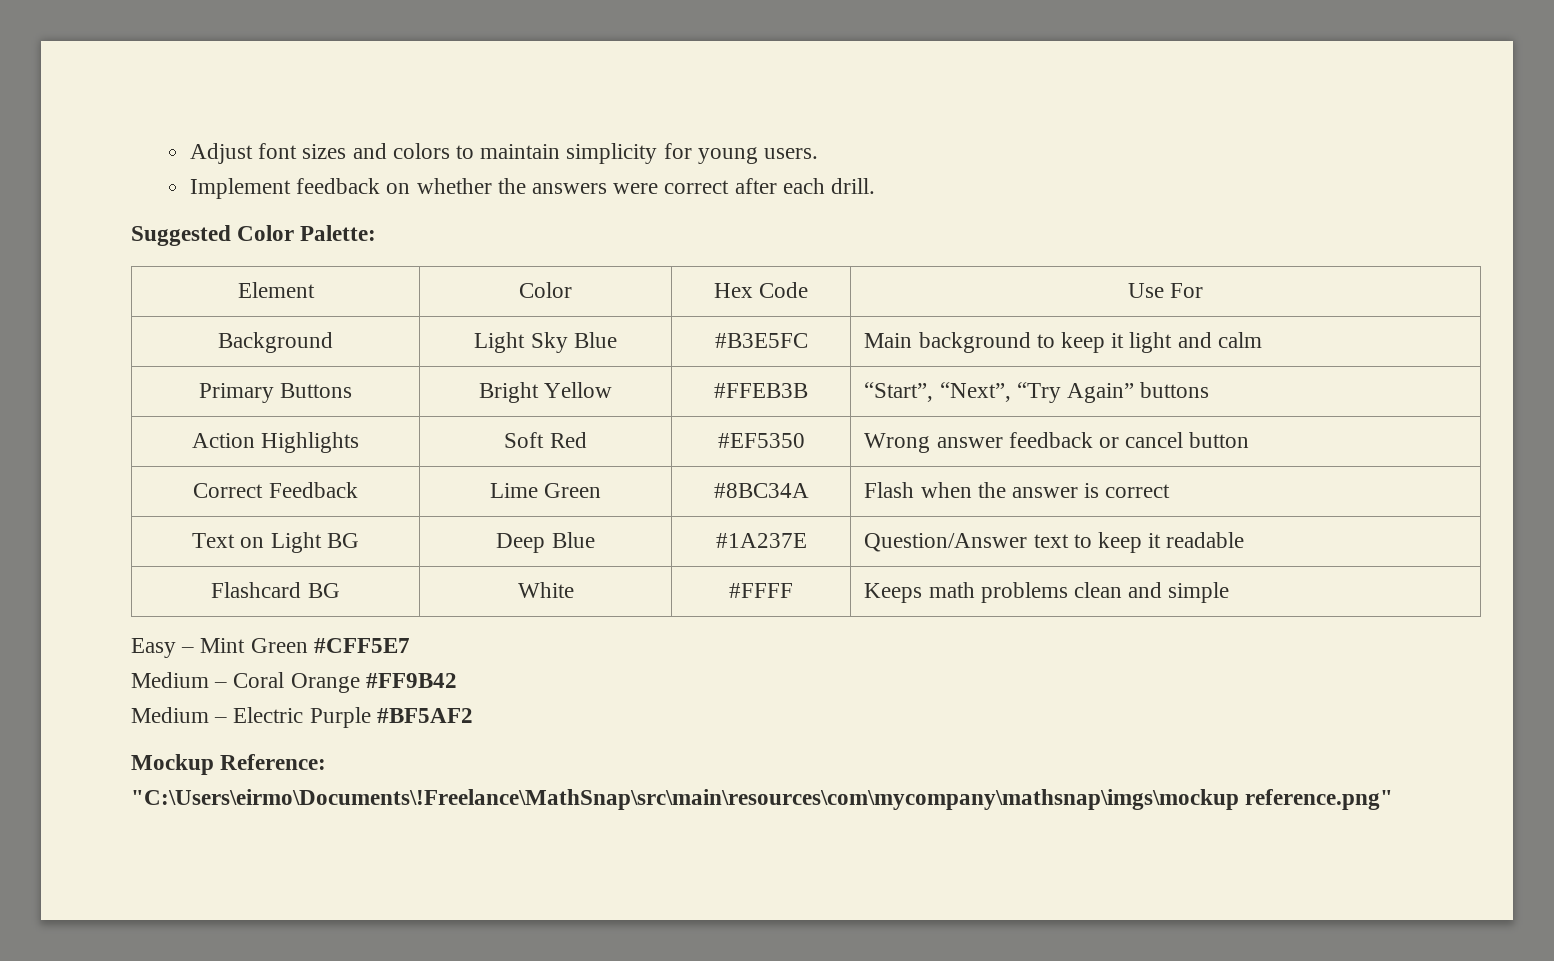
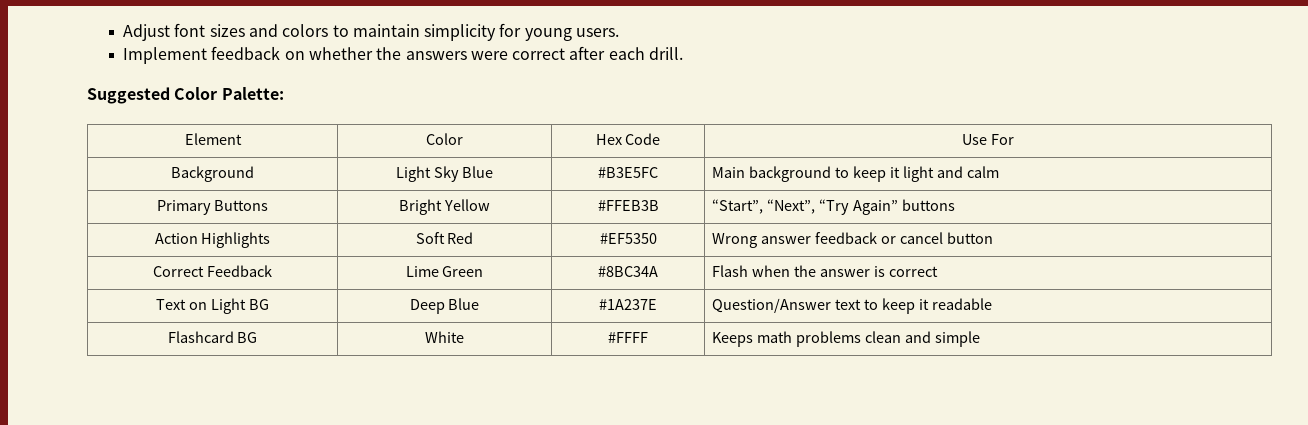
- Easy – Mint Green #CFF5E7
- Medium – Coral Orange #FF9B42
- Medium – Electric Purple #BF5AF2
- Mockup Reference:
- "C:\Users\eirmo\Documents\!Freelance\MathSnap\src\main\resources\com\mycompany\mathsnap\imgs\mockup reference.png"

